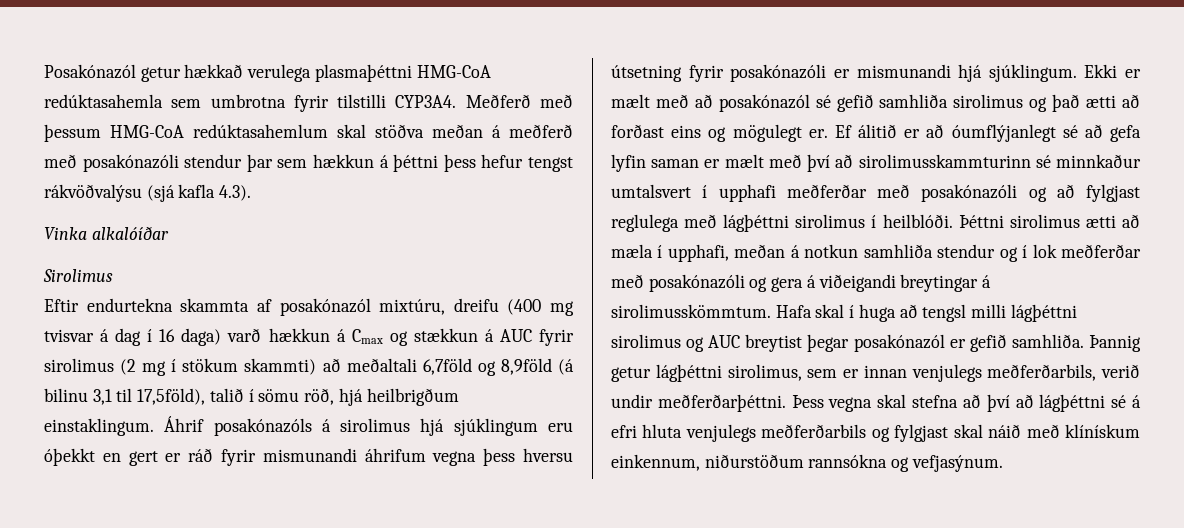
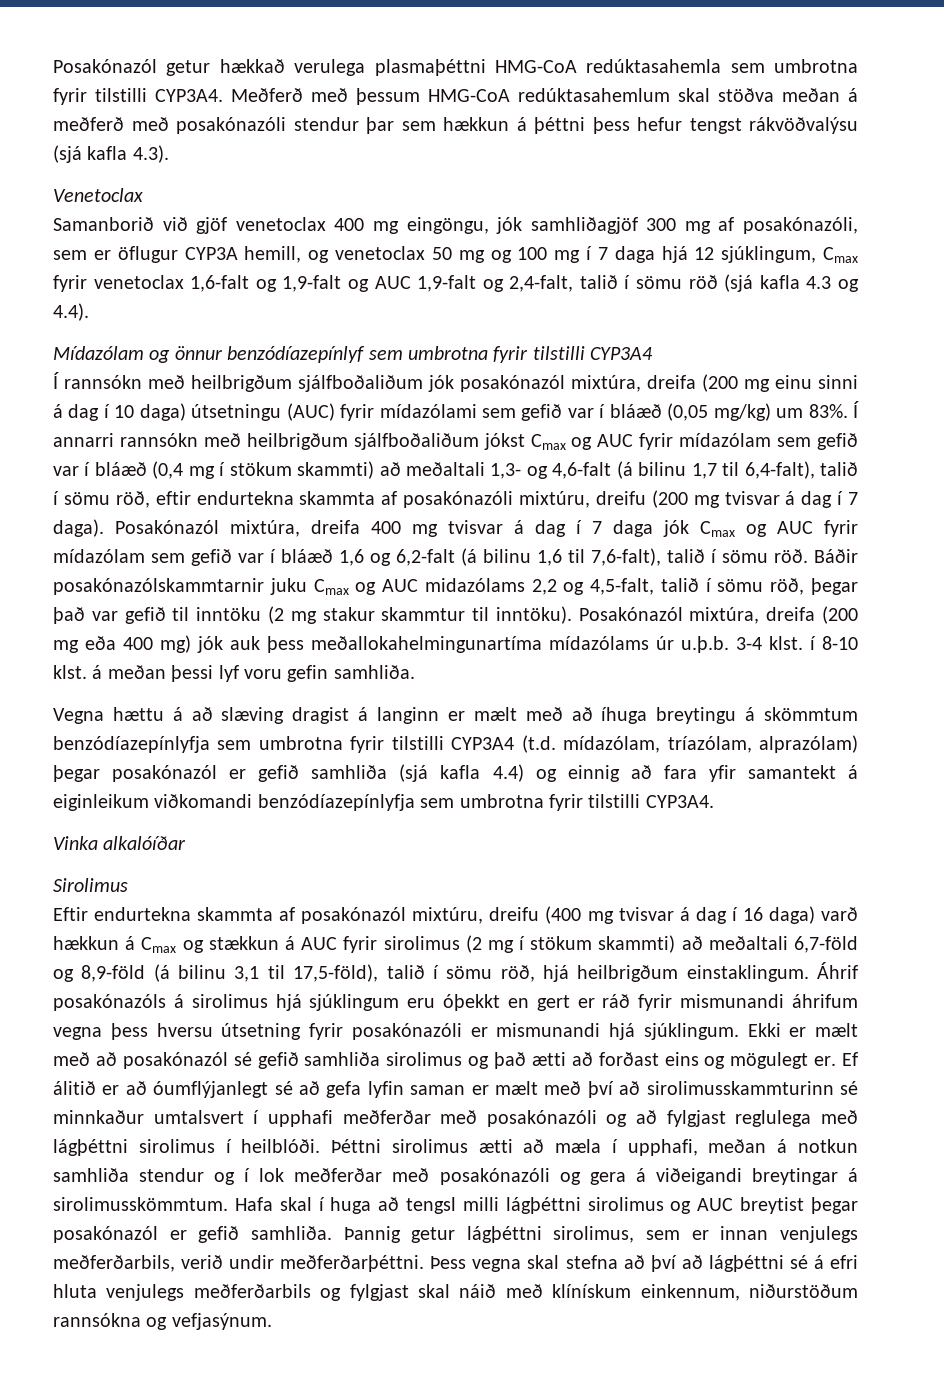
+ Venetoclax
+ Samanborið við gjöf venetoclax 400 mg eingöngu, jók samhliðagjöf 300 mg af posakónazóli, sem er öflugur CYP3A hemill, og venetoclax 50 mg og 100 mg í 7 daga hjá 12 sjúklingum, Cmax fyrir venetoclax 1,6-falt og 1,9-falt og AUC 1,9-falt og 2,4-falt, talið í sömu röð (sjá kafla 4.3 og 4.4).
+ Mídazólam og önnur benzódíazepínlyf sem umbrotna fyrir tilstilli CYP3A4
+ Í rannsókn með heilbrigðum sjálfboðaliðum jók posakónazól mixtúra, dreifa (200 mg einu sinni á dag í 10 daga) útsetningu (AUC) fyrir mídazólami sem gefið var í bláæð (0,05 mg/kg) um 83%. Í annarri rannsókn með heilbrigðum sjálfboðaliðum jókst Cmax og AUC fyrir mídazólam sem gefið var í bláæð (0,4 mg í stökum skammti) að meðaltali 1,3- og 4,6-falt (á bilinu 1,7 til 6,4-falt), talið í sömu röð, eftir endurtekna skammta af posakónazóli mixtúru, dreifu (200 mg tvisvar á dag í 7 daga). Posakónazól mixtúra, dreifa 400 mg tvisvar á dag í 7 daga jók Cmax og AUC fyrir mídazólam sem gefið var í bláæð 1,6 og 6,2-falt (á bilinu 1,6 til 7,6-falt), talið í sömu röð. Báðir posakónazólskammtarnir juku Cmax og AUC midazólams 2,2 og 4,5-falt, talið í sömu röð, þegar það var gefið til inntöku (2 mg stakur skammtur til inntöku). Posakónazól mixtúra, dreifa (200 mg eða 400 mg) jók auk þess meðallokahelmingunartíma mídazólams úr u.þ.b. 3-4 klst. í 8-10 klst. á meðan þessi lyf voru gefin samhliða.
+ Vegna hættu á að slæving dragist á langinn er mælt með að íhuga breytingu á skömmtum benzódíazepínlyfja sem umbrotna fyrir tilstilli CYP3A4 (t.d. mídazólam, tríazólam, alprazólam) þegar posakónazól er gefið samhliða (sjá kafla 4.4) og einnig að fara yfir samantekt á eiginleikum viðkomandi benzódíazepínlyfja sem umbrotna fyrir tilstilli CYP3A4.
- Eftir endurtekna skammta af posakónazól mixtúru, dreifu (400 mg tvisvar á dag í 16 daga) varð hækkun á Cmax og stækkun á AUC fyrir sirolimus (2 mg í stökum skammti) að meðaltali 6,7föld og 8,9föld (á bilinu 3,1 til 17,5föld), talið í sömu röð, hjá heilbrigðum einstaklingum.
+ Eftir endurtekna skammta af posakónazól mixtúru, dreifu (400 mg tvisvar á dag í 16 daga) varð hækkun á Cmax og stækkun á AUC fyrir sirolimus (2 mg í stökum skammti) að meðaltali 6,7-föld og 8,9-föld (á bilinu 3,1 til 17,5-föld), talið í sömu röð, hjá heilbrigðum einstaklingum.

